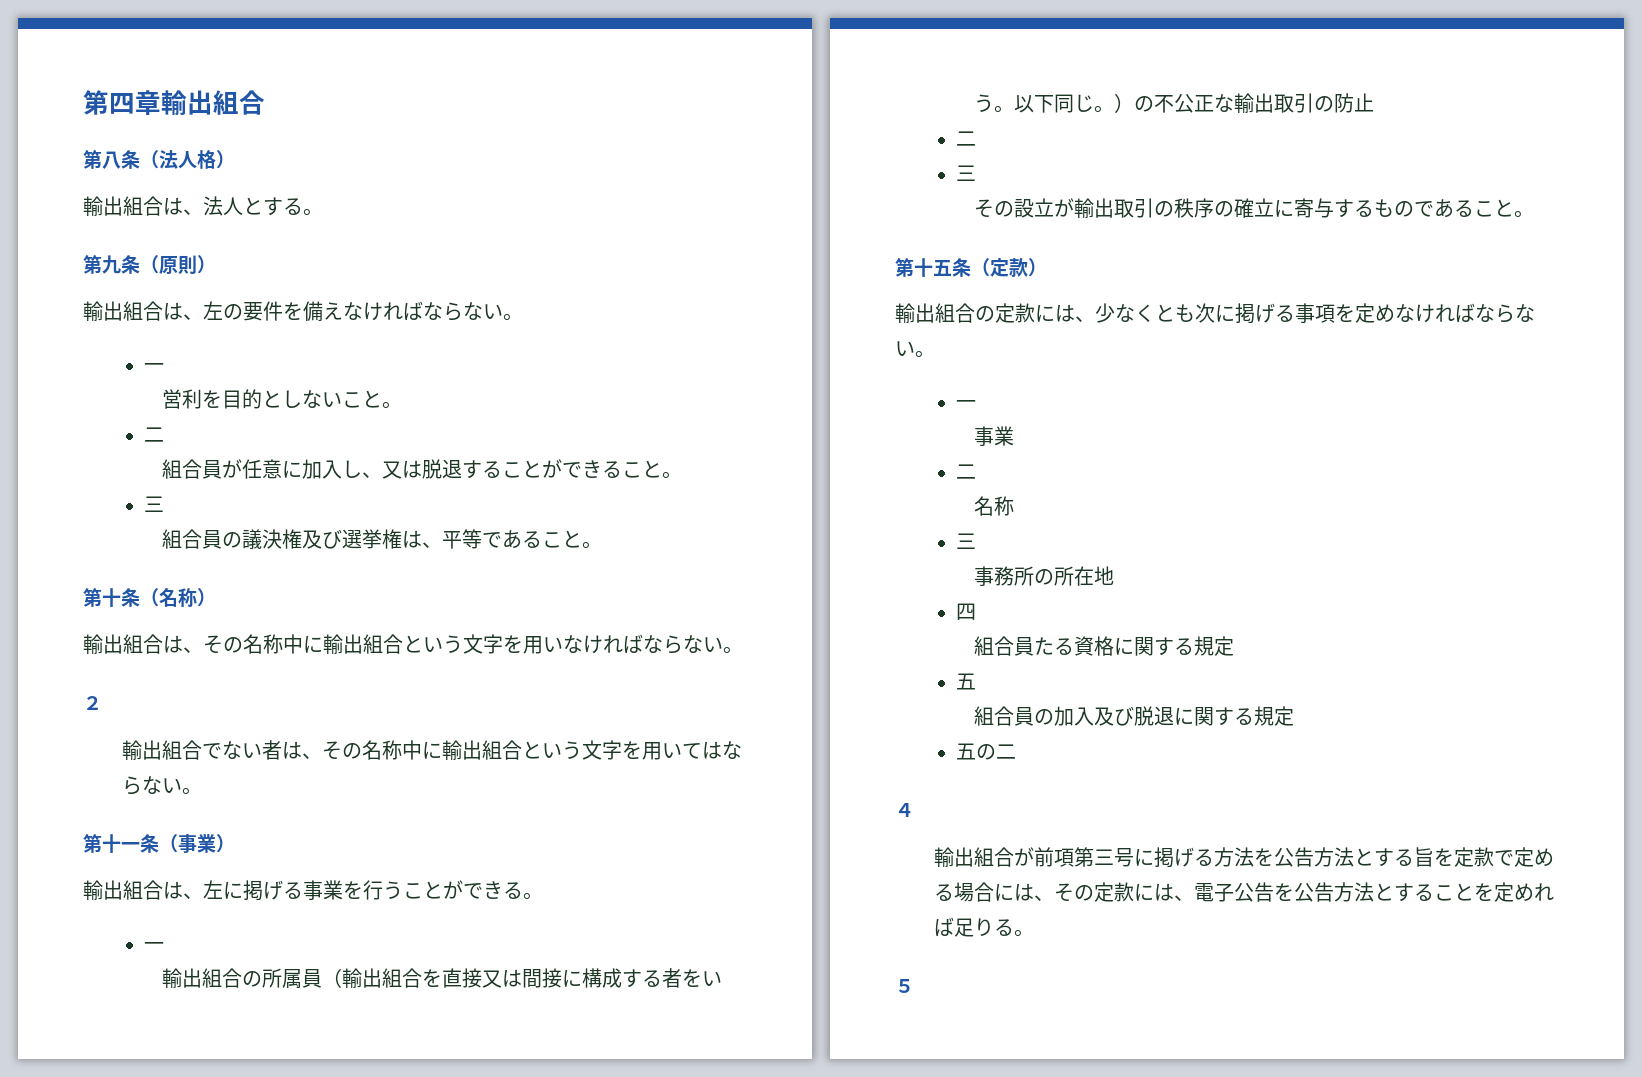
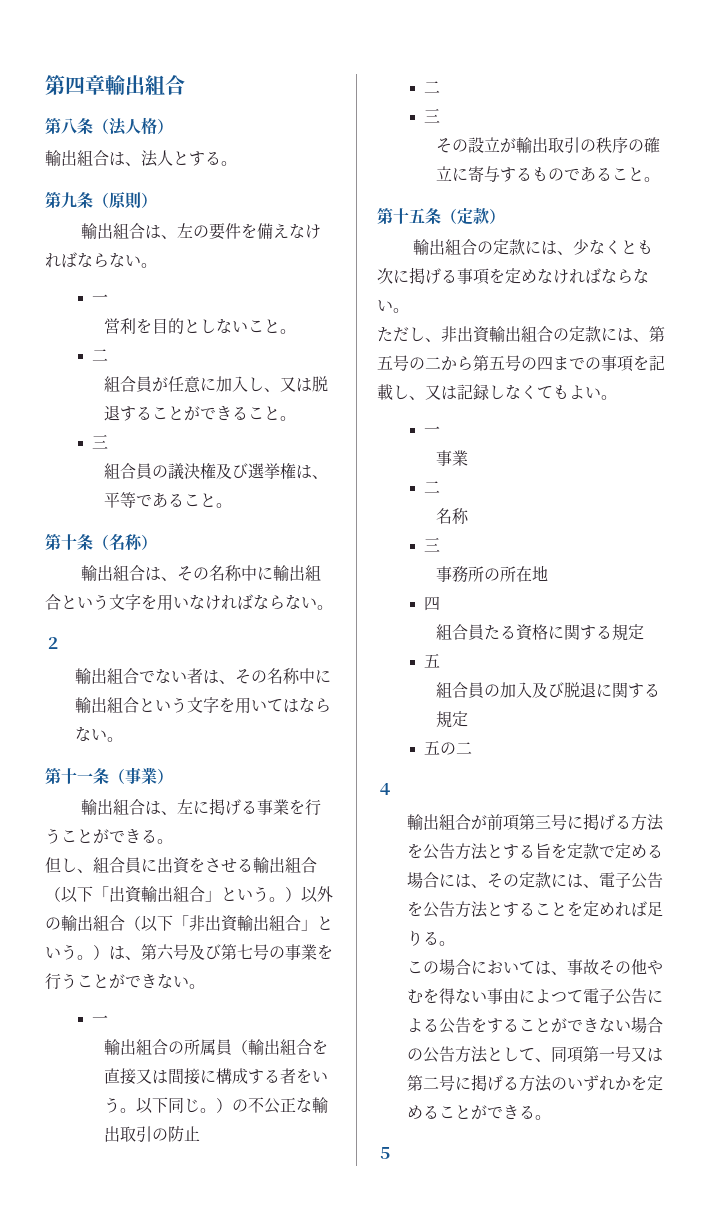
+ 但し、組合員に出資をさせる輸出組合（以下「出資輸出組合」という。）以外の輸出組合（以下「非出資輸出組合」という。）は、第六号及び第七号の事業を行うことができない。
+ ただし、非出資輸出組合の定款には、第五号の二から第五号の四までの事項を記載し、又は記録しなくてもよい。
+ この場合においては、事故その他やむを得ない事由によつて電子公告による公告をすることができない場合の公告方法として、同項第一号又は第二号に掲げる方法のいずれかを定めることができる。

